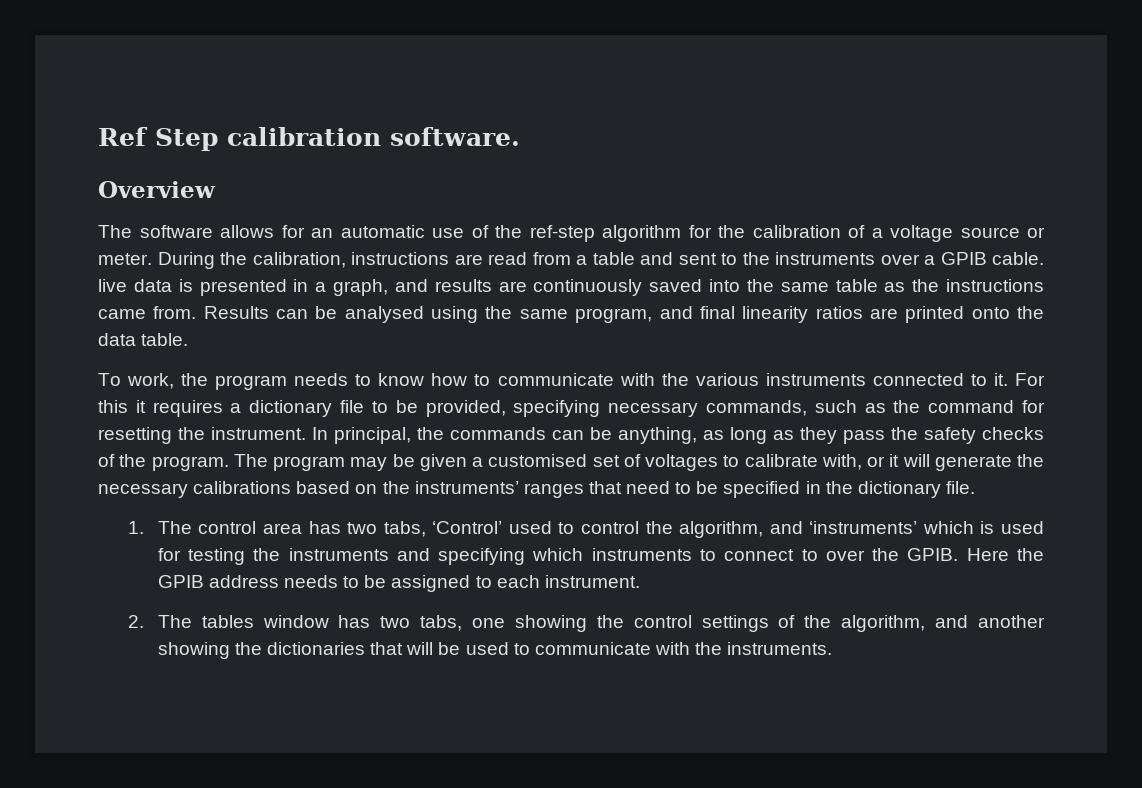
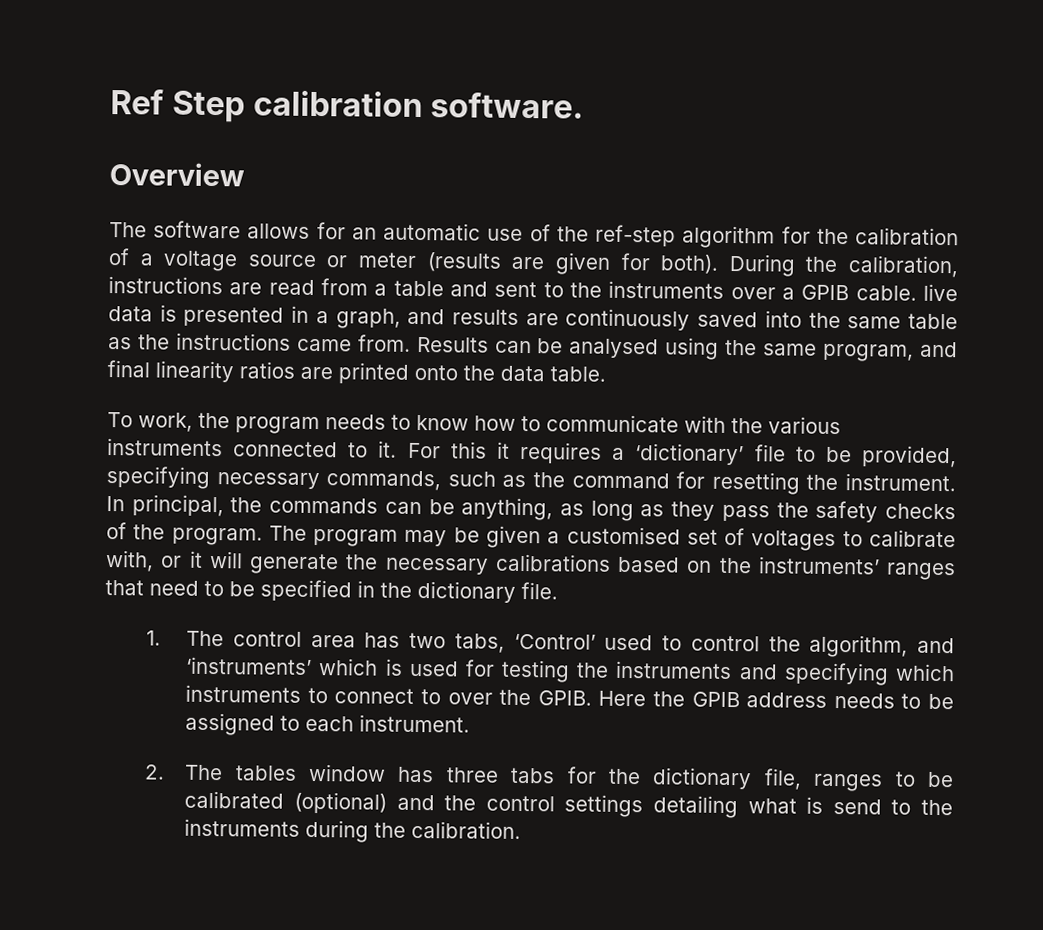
- The software allows for an automatic use of the ref-step algorithm for the calibration of a voltage source or meter.
+ The software allows for an automatic use of the ref-step algorithm for the calibration of a voltage source or meter (results are given for both).
- For this it requires a dictionary file to be provided, specifying necessary commands, such as the command for resetting the instrument.
+ For this it requires a ‘dictionary’ file to be provided, specifying necessary commands, such as the command for resetting the instrument.
- 2. The tables window has two tabs, one showing the control settings of the algorithm, and another showing the dictionaries that will be used to communicate with the instruments.
+ 2. The tables window has three tabs for the dictionary file, ranges to be calibrated (optional) and the control settings detailing what is send to the instruments during the calibration.

